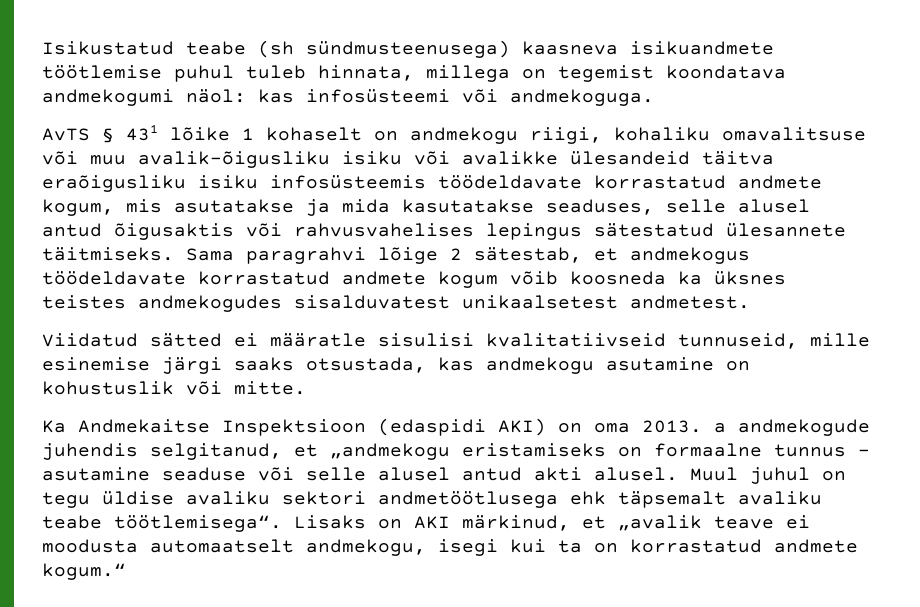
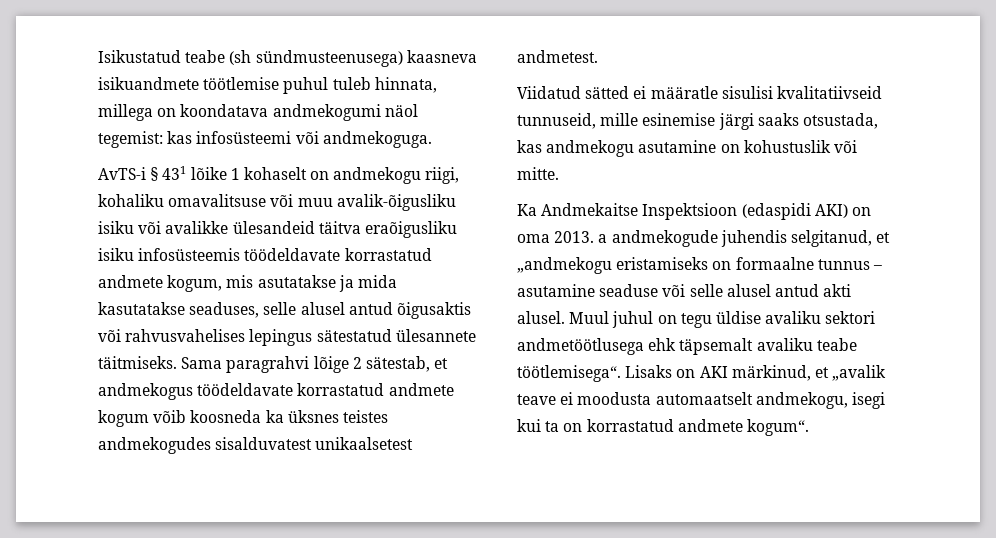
- Isikustatud teabe (sh sündmusteenusega) kaasneva isikuandmete töötlemise puhul tuleb hinnata, millega on tegemist koondatava andmekogumi näol: kas infosüsteemi või andmekoguga.
+ Isikustatud teabe (sh sündmusteenusega) kaasneva isikuandmete töötlemise puhul tuleb hinnata, millega on koondatava andmekogumi näol tegemist: kas infosüsteemi või andmekoguga.
- AvTS § 431 lõike 1 kohaselt on andmekogu riigi, kohaliku omavalitsuse või muu avalik-õigusliku isiku või avalikke ülesandeid täitva eraõigusliku isiku infosüsteemis töödeldavate korrastatud andmete kogum, mis asutatakse ja mida kasutatakse seaduses, selle alusel antud õigusaktis või rahvusvahelises lepingus sätestatud ülesannete täitmiseks.
+ AvTS-i § 431 lõike 1 kohaselt on andmekogu riigi, kohaliku omavalitsuse või muu avalik-õigusliku isiku või avalikke ülesandeid täitva eraõigusliku isiku infosüsteemis töödeldavate korrastatud andmete kogum, mis asutatakse ja mida kasutatakse seaduses, selle alusel antud õigusaktis või rahvusvahelises lepingus sätestatud ülesannete täitmiseks.
- Lisaks on AKI märkinud, et „avalik teave ei moodusta automaatselt andmekogu, isegi kui ta on korrastatud andmete kogum.“
+ Lisaks on AKI märkinud, et „avalik teave ei moodusta automaatselt andmekogu, isegi kui ta on korrastatud andmete kogum“.

